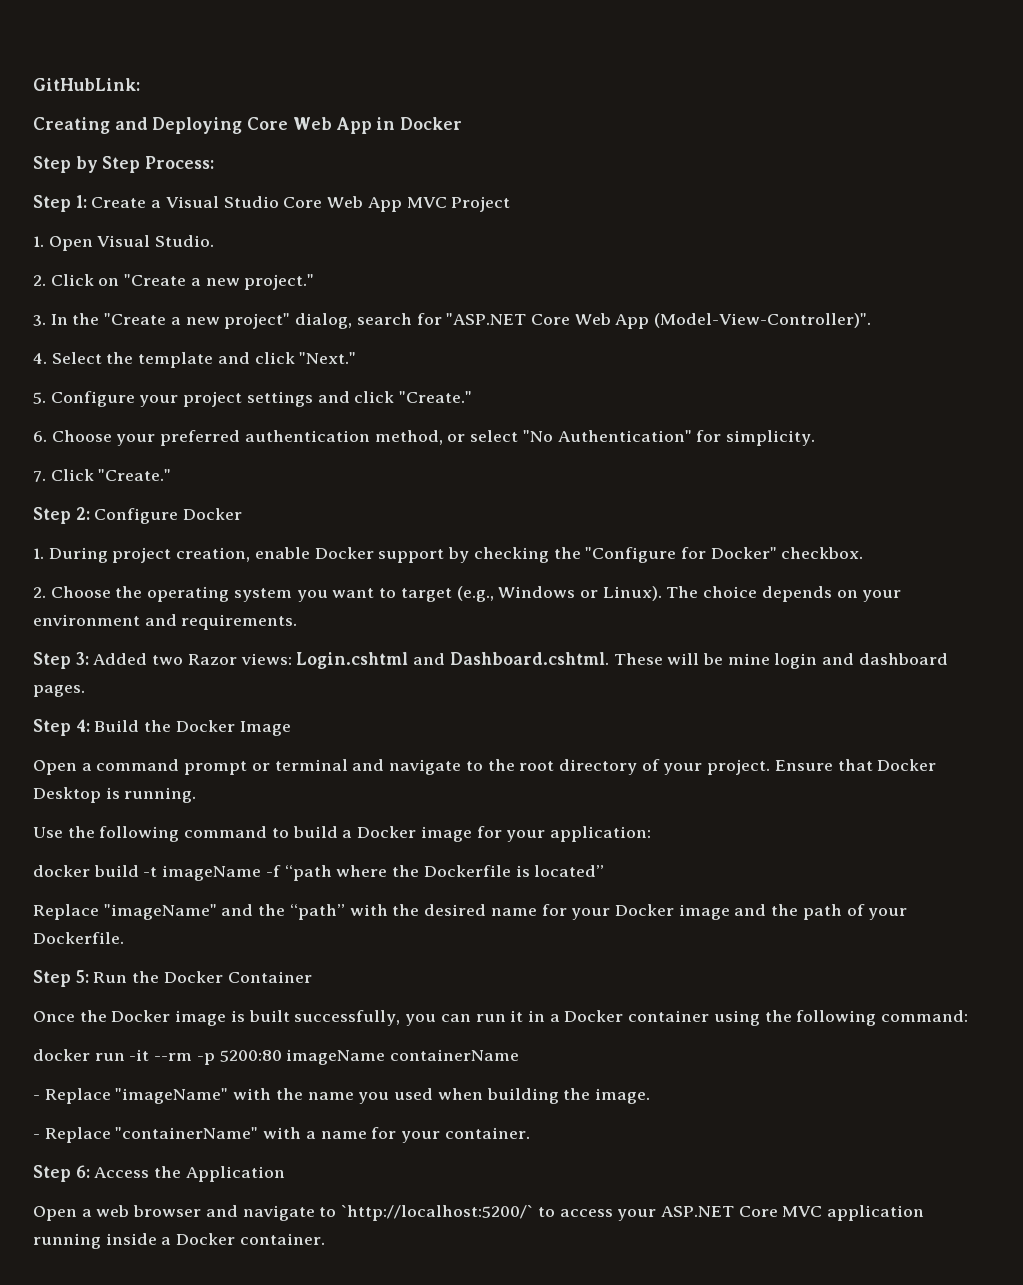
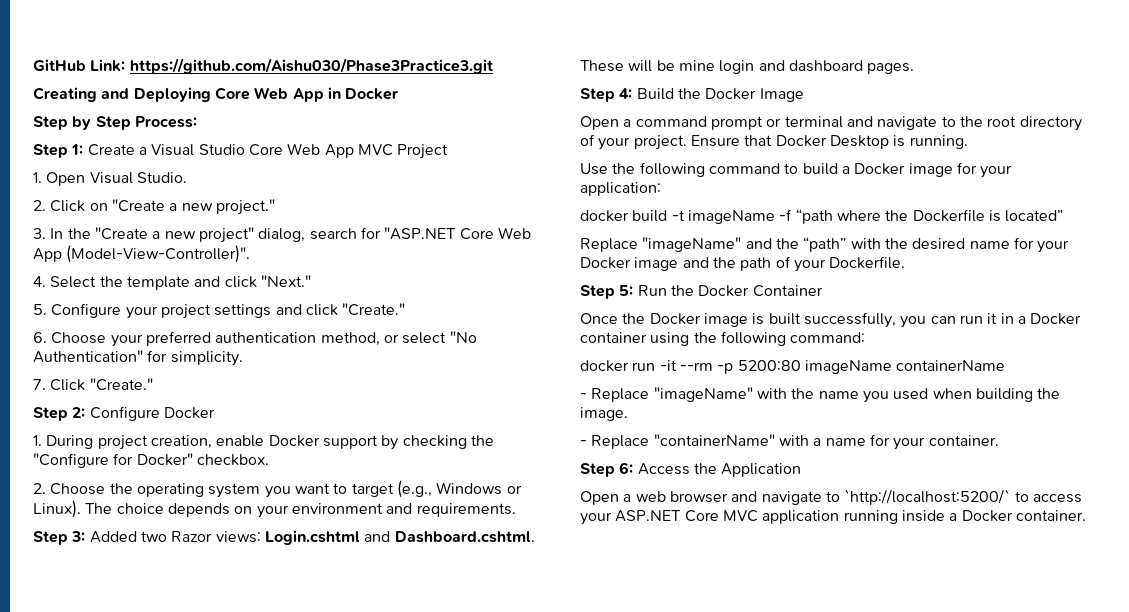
- GitHubLink:
+ GitHub Link: https://github.com/Aishu030/Phase3Practice3.git

